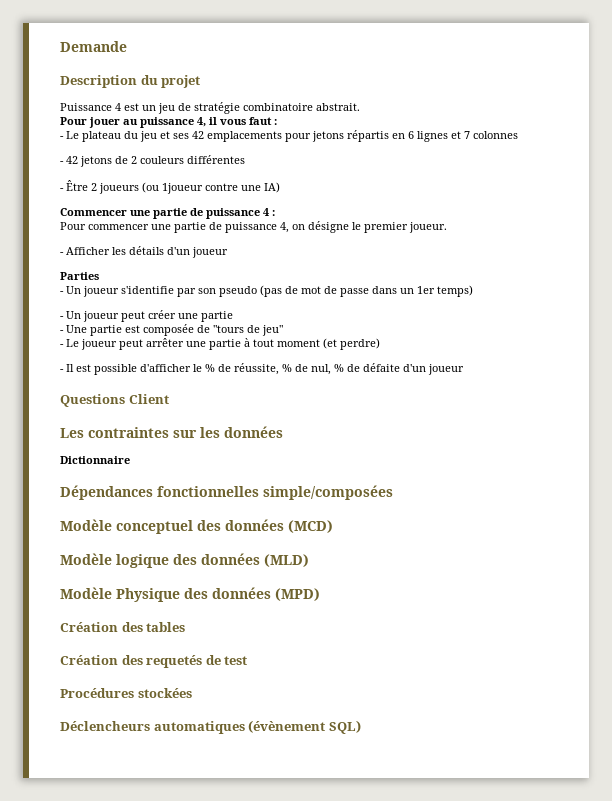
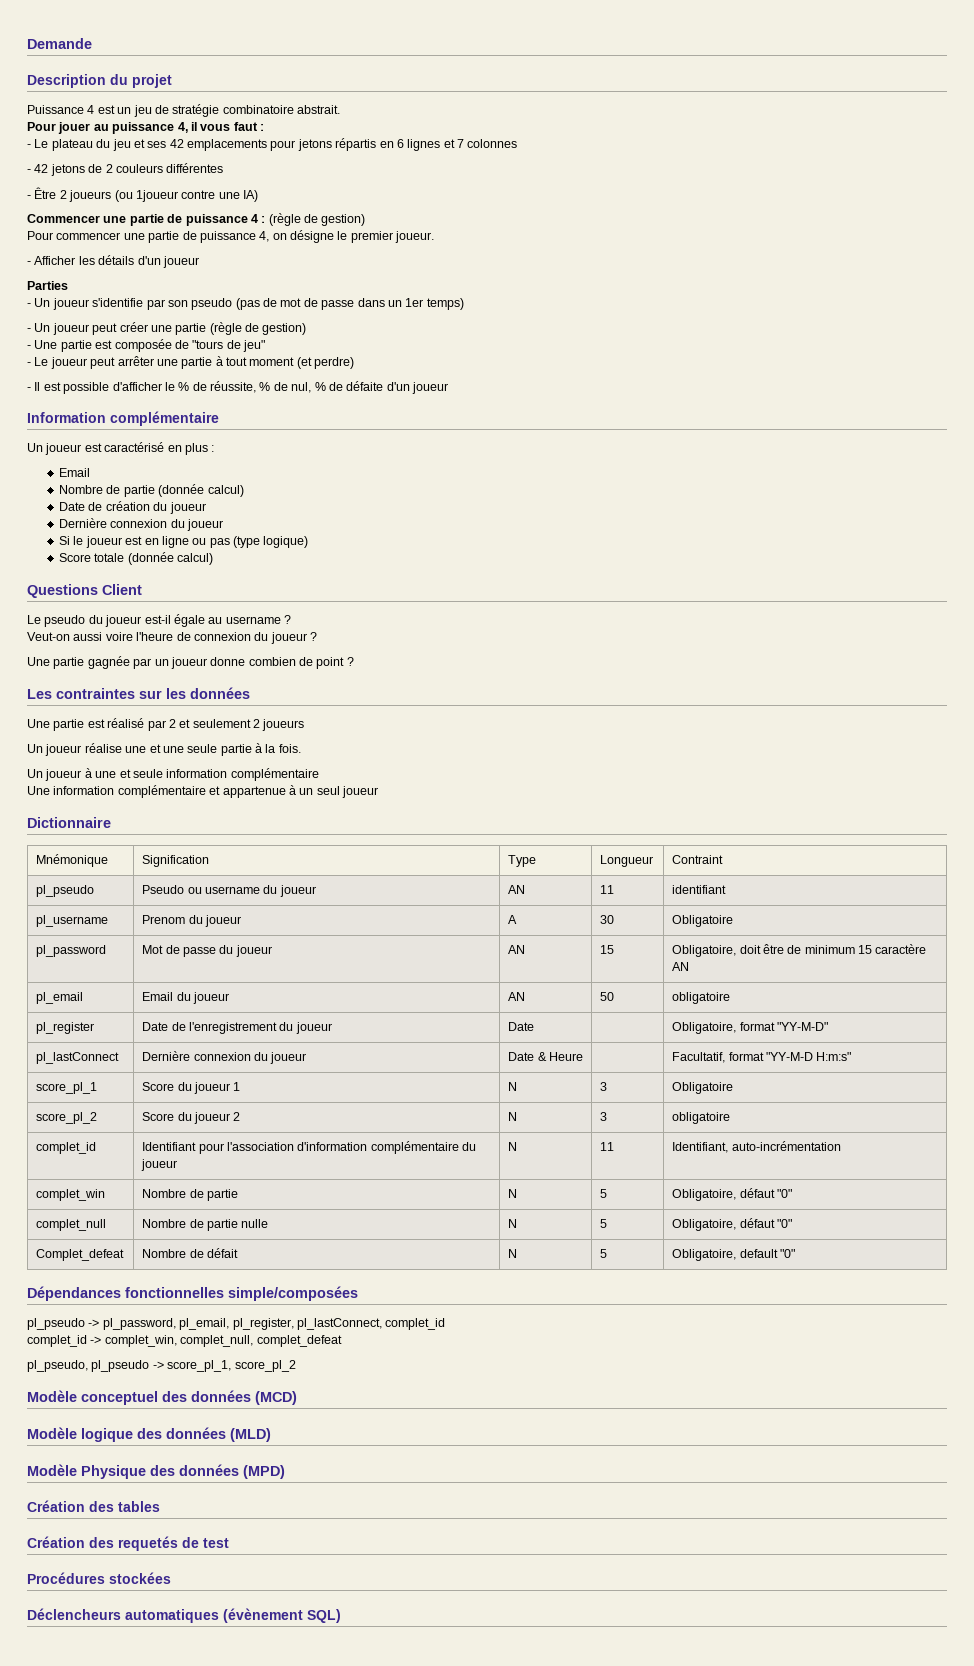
- Commencer une partie de puissance 4 :
+ Commencer une partie de puissance 4 : (règle de gestion)
- - Un joueur peut créer une partie
+ - Un joueur peut créer une partie (règle de gestion)
+ Information complémentaire
+ Un joueur est caractérisé en plus :
+ Email
+ Nombre de partie (donnée calcul)
+ Date de création du joueur
+ Dernière connexion du joueur
+ Si le joueur est en ligne ou pas (type logique)
+ Score totale (donnée calcul)
  Questions Client
+ Le pseudo du joueur est-il égale au username ?
+ Veut-on aussi voire l'heure de connexion du joueur ?
+ Une partie gagnée par un joueur donne combien de point ?
+ Une partie est réalisé par 2 et seulement 2 joueurs
+ Un joueur réalise une et une seule partie à la fois.
+ Un joueur à une et seule information complémentaire
+ Une information complémentaire et appartenue à un seul joueur
  Dictionnaire
+ Mnémonique | Signification | Type | Longueur | Contraint
+ pl_pseudo | Pseudo ou username du joueur | AN | 11 | identifiant
+ pl_username | Prenom du joueur | A | 30 | Obligatoire
+ pl_password | Mot de passe du joueur | AN | 15 | Obligatoire, doit être de minimum 15 caractère AN
+ pl_email | Email du joueur | AN | 50 | obligatoire
+ pl_register | Date de l'enregistrement du joueur | Date | | Obligatoire, format "YY-M-D"
+ pl_lastConnect | Dernière connexion du joueur | Date & Heure | | Facultatif, format "YY-M-D H:m:s"
+ score_pl_1 | Score du joueur 1 | N | 3 | Obligatoire
+ score_pl_2 | Score du joueur 2 | N | 3 | obligatoire
+ complet_id | Identifiant pour l'association d'information complémentaire du joueur | N | 11 | Identifiant, auto-incrémentation
+ complet_win | Nombre de partie | N | 5 | Obligatoire, défaut "0"
+ complet_null | Nombre de partie nulle | N | 5 | Obligatoire, défaut "0"
+ Complet_defeat | Nombre de défait | N | 5 | Obligatoire, default "0"
  Dépendances fonctionnelles simple/composées
+ pl_pseudo -> pl_password, pl_email, pl_register, pl_lastConnect, complet_id
+ complet_id -> complet_win, complet_null, complet_defeat
+ pl_pseudo, pl_pseudo -> score_pl_1, score_pl_2

